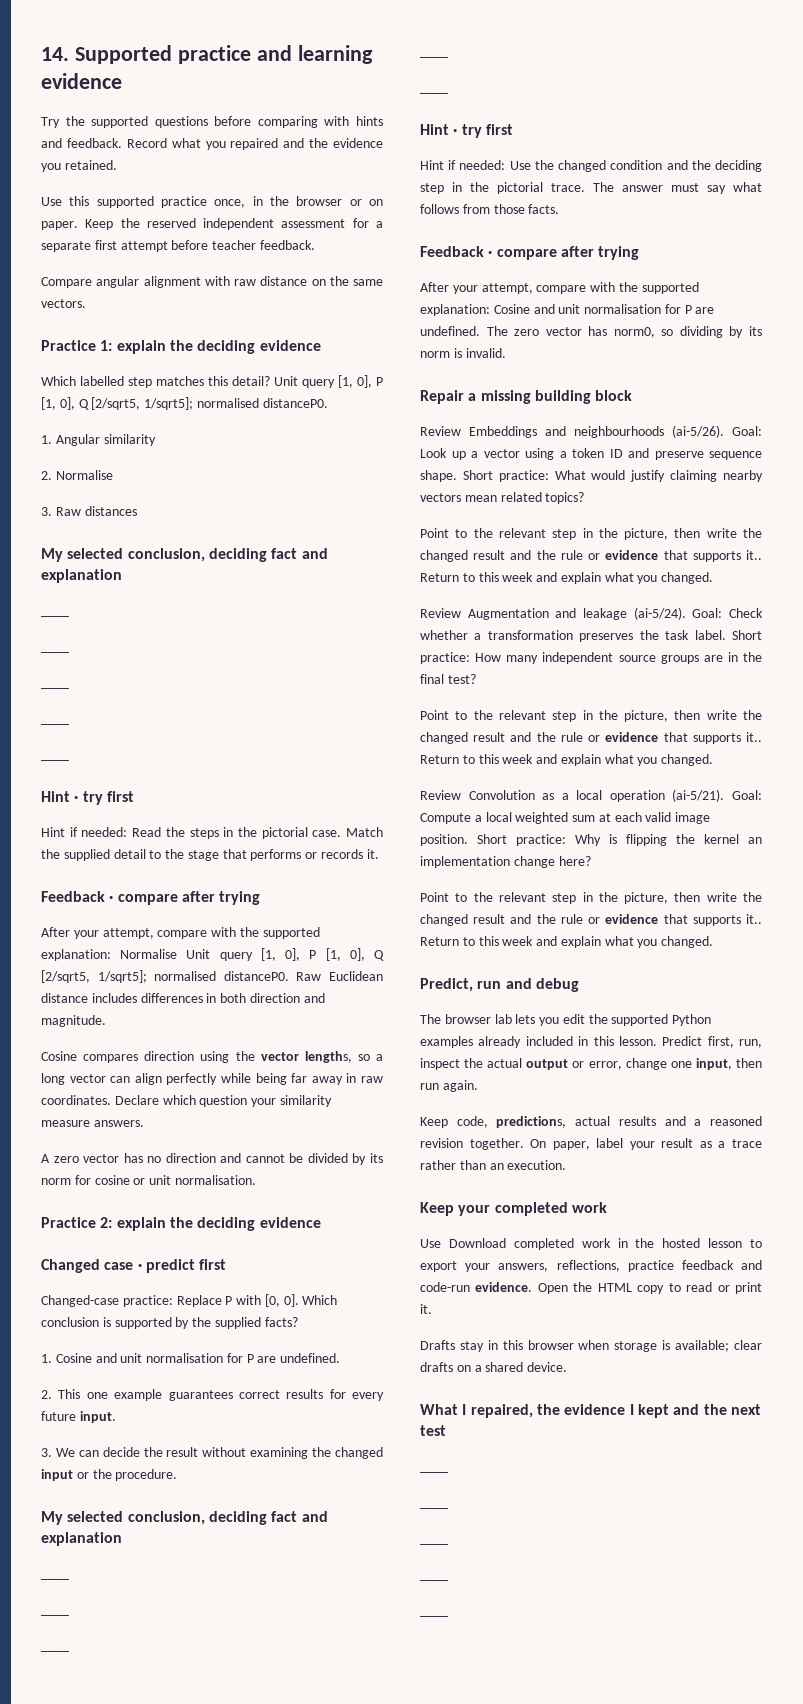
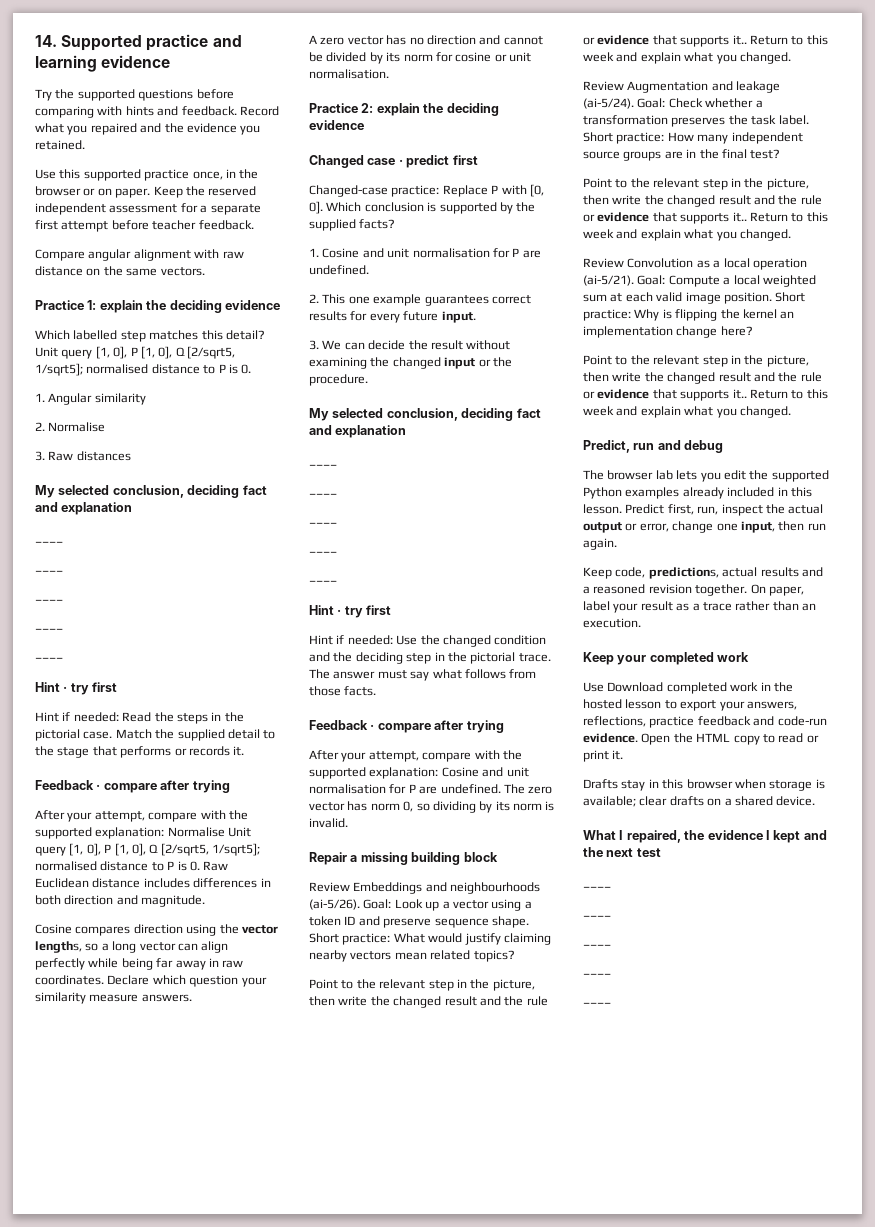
- Which labelled step matches this detail? Unit query [1, 0], P [1, 0], Q [2/sqrt5, 1/sqrt5]; normalised distanceP0.
+ Which labelled step matches this detail? Unit query [1, 0], P [1, 0], Q [2/sqrt5, 1/sqrt5]; normalised distance to P is 0.
- After your attempt, compare with the supported explanation: Normalise Unit query [1, 0], P [1, 0], Q [2/sqrt5, 1/sqrt5]; normalised distanceP0. Raw Euclidean distance includes differences in both direction and magnitude.
+ After your attempt, compare with the supported explanation: Normalise Unit query [1, 0], P [1, 0], Q [2/sqrt5, 1/sqrt5]; normalised distance to P is 0. Raw Euclidean distance includes differences in both direction and magnitude.
- The zero vector has norm0, so dividing by its norm is invalid.
+ The zero vector has norm 0, so dividing by its norm is invalid.

